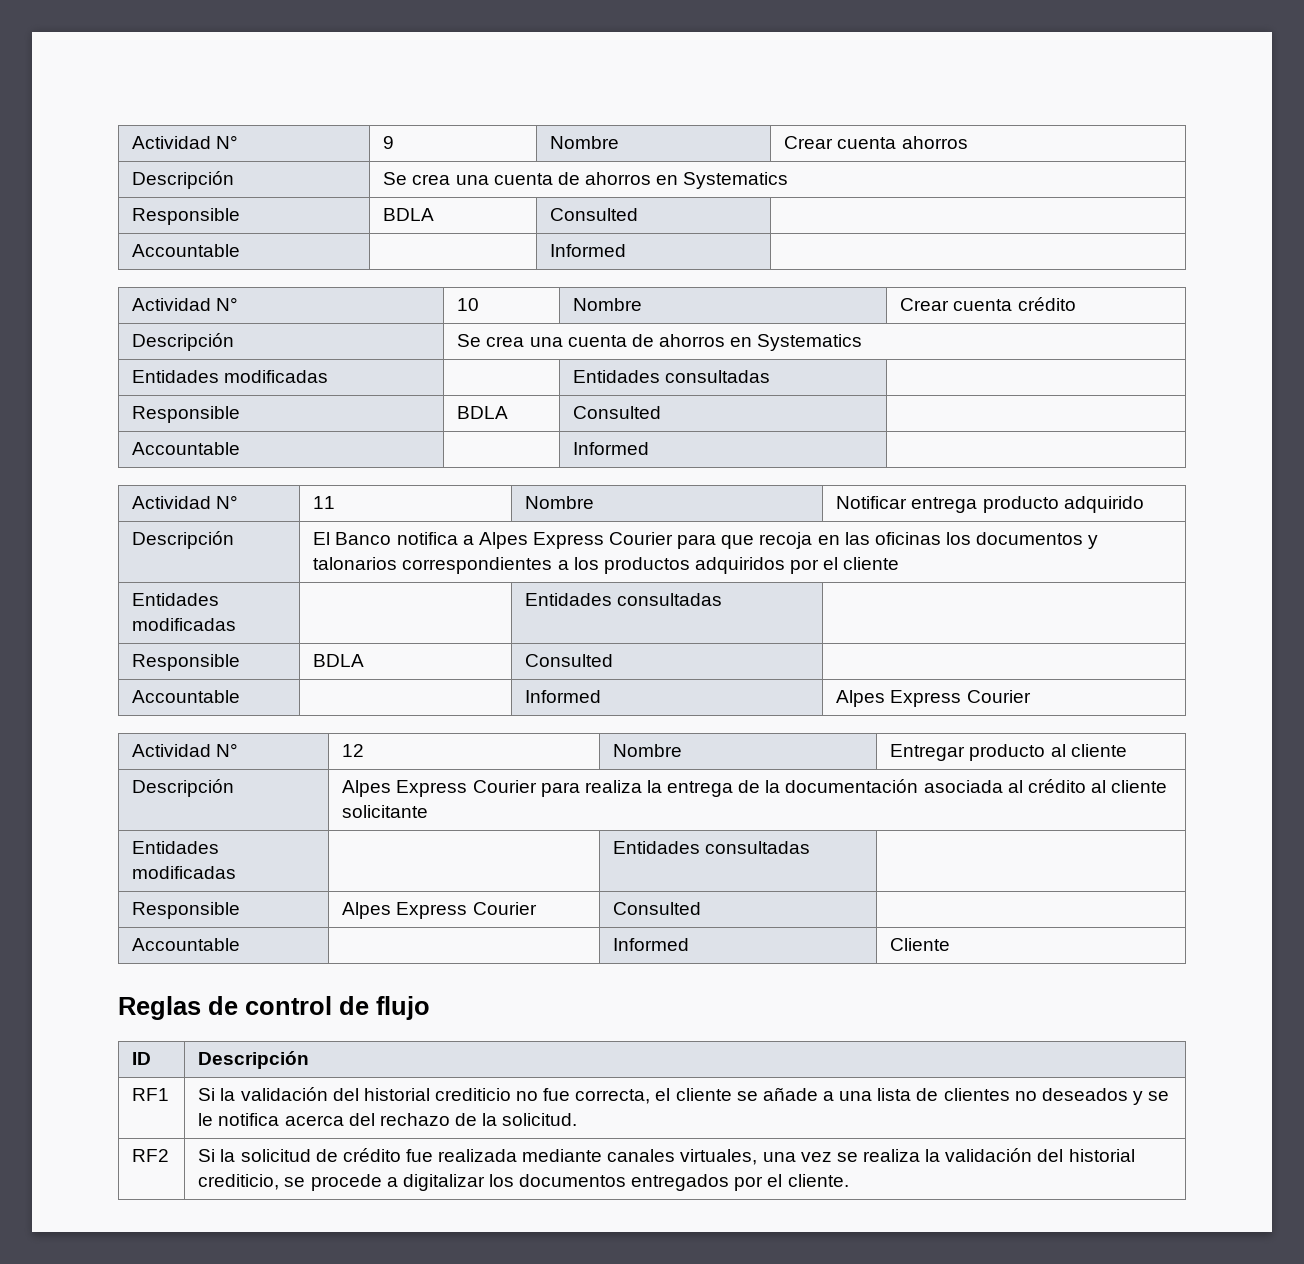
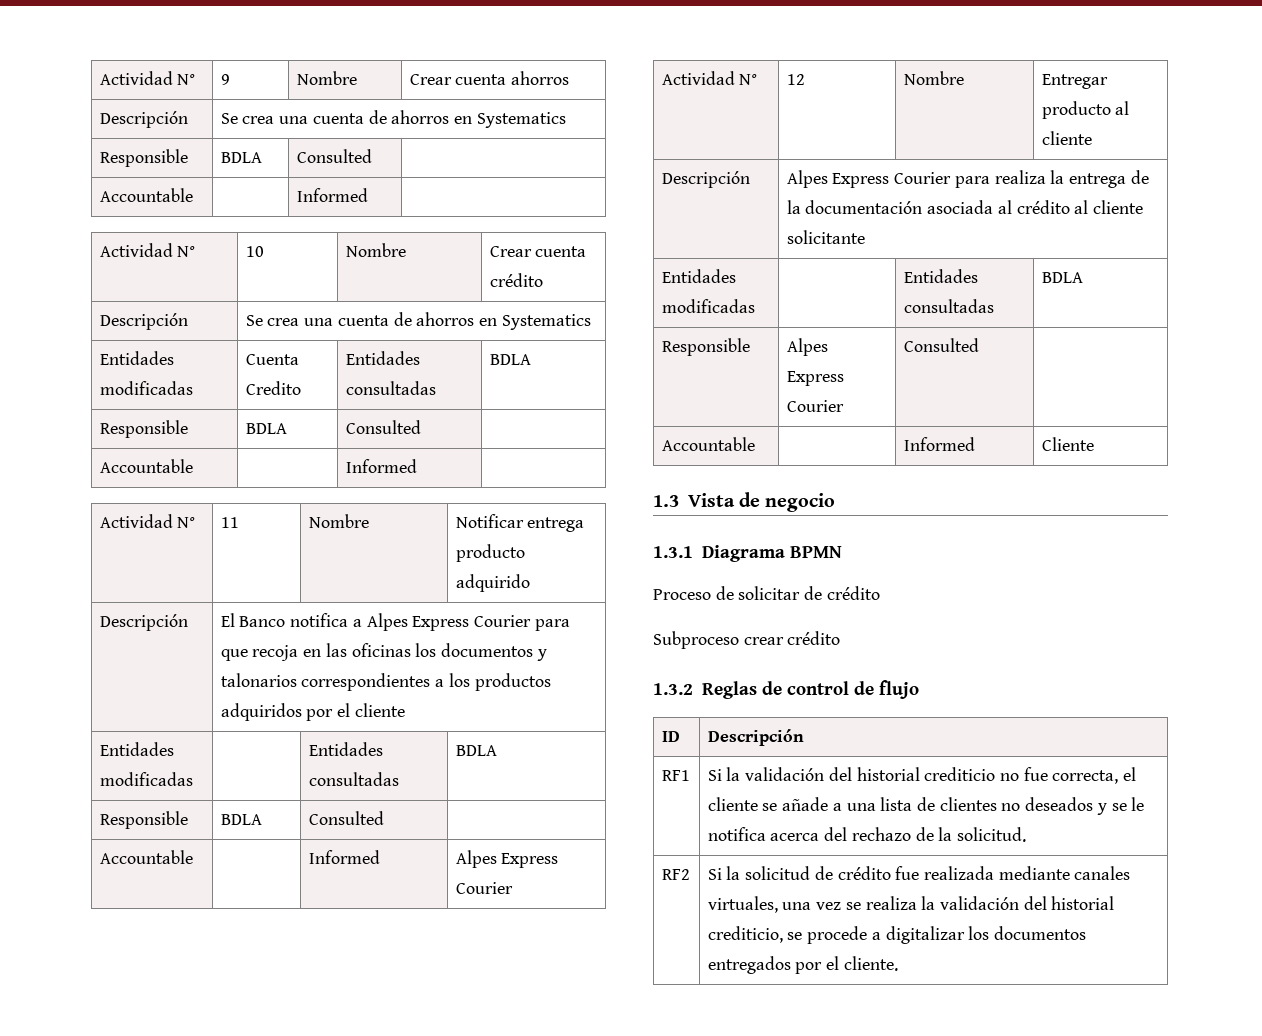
  Actividad N° | 10 | Nombre | Crear cuenta crédito
  Descripción | Se crea una cuenta de ahorros en Systematics
- Entidades modificadas | | Entidades consultadas |
+ Entidades modificadas | Cuenta Credito | Entidades consultadas | BDLA
  Descripción | El Banco notifica a Alpes Express Courier para que recoja en las oficinas los documentos y talonarios correspondientes a los productos adquiridos por el cliente
- Entidades modificadas | | Entidades consultadas |
+ Entidades modificadas | | Entidades consultadas | BDLA
  Descripción | Alpes Express Courier para realiza la entrega de la documentación asociada al crédito al cliente solicitante
- Entidades modificadas | | Entidades consultadas |
+ Entidades modificadas | | Entidades consultadas | BDLA
- Reglas de control de flujo
+ 1.3 Vista de negocio
+ 1.3.1 Diagrama BPMN
+ Proceso de solicitar de crédito
+ Subproceso crear crédito
+ 1.3.2 Reglas de control de flujo

